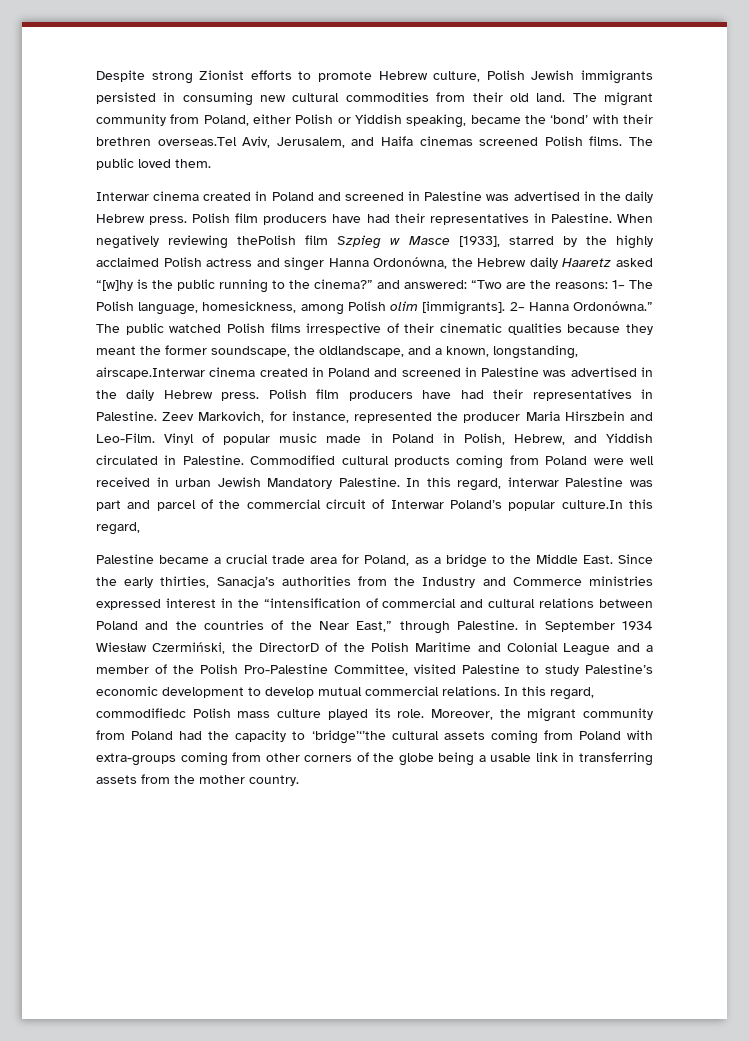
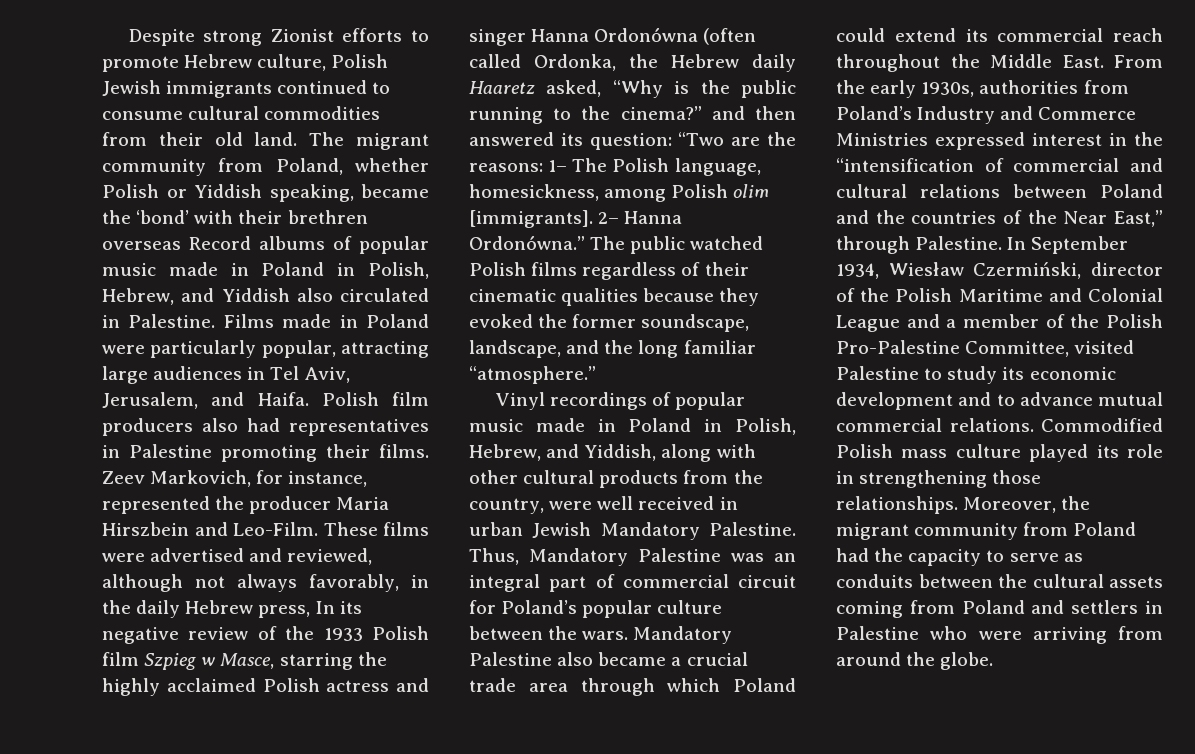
- Despite strong Zionist efforts to promote Hebrew culture, Polish Jewish immigrants persisted in consuming new cultural commodities from their old land.
+ Despite strong Zionist efforts to promote Hebrew culture, Polish Jewish immigrants continued to consume cultural commodities from their old land.
- The migrant community from Poland, either Polish or Yiddish speaking, became the ‘bond’ with their brethren overseas.Tel Aviv, Jerusalem, and Haifa cinemas screened Polish films. The public loved them.
- Interwar cinema created in Poland and screened in Palestine was advertised in the daily Hebrew press. Polish film producers have had their representatives in Palestine. When negatively reviewing thePolish film Szpieg w Masce [1933], starred by the highly acclaimed Polish actress and singer Hanna Ordonówna, the Hebrew daily Haaretz asked “[w]hy is the public running to the cinema?” and answered: “Two are the reasons: 1– The Polish language, homesickness, among Polish olim [immigrants].
+ The migrant community from Poland, whether Polish or Yiddish speaking, became the ‘bond’ with their brethren overseas Record albums of popular music made in Poland in Polish, Hebrew, and Yiddish also circulated in Palestine. Films made in Poland were particularly popular, attracting large audiences in Tel Aviv, Jerusalem, and Haifa. Polish film producers also had representatives in Palestine promoting their films. Zeev Markovich, for instance, represented the producer Maria Hirszbein and Leo-Film. These films were advertised and reviewed, although not always favorably, in the daily Hebrew press, In its negative review of the 1933 Polish film Szpieg w Masce, starring the highly acclaimed Polish actress and singer Hanna Ordonówna (often called Ordonka, the Hebrew daily Haaretz asked, “Why is the public running to the cinema?” and then answered its question: “Two are the reasons: 1– The Polish language, homesickness, among Polish olim [immigrants].
- The public watched Polish films irrespective of their cinematic qualities because they meant the former soundscape, the oldlandscape, and a known, longstanding, airscape.Interwar cinema created in Poland and screened in Palestine was advertised in the daily Hebrew press. Polish film producers have had their representatives in Palestine. Zeev Markovich, for instance, represented the producer Maria Hirszbein and Leo-Film. Vinyl of popular music made in Poland in Polish, Hebrew, and Yiddish circulated in Palestine. Commodified cultural products coming from Poland were well received in urban Jewish Mandatory Palestine.
+ The public watched Polish films regardless of their cinematic qualities because they evoked the former soundscape, landscape, and the long familiar “atmosphere.”
+ Vinyl recordings of popular music made in Poland in Polish, Hebrew, and Yiddish, along with other cultural products from the country, were well received in urban Jewish Mandatory Palestine.
- In this regard, interwar Palestine was part and parcel of the commercial circuit of Interwar Poland’s popular culture.In this regard,
- Palestine became a crucial trade area for Poland, as a bridge to the Middle East.
+ Thus, Mandatory Palestine was an integral part of commercial circuit for Poland’s popular culture between the wars. Mandatory Palestine also became a crucial trade area through which Poland could extend its commercial reach throughout the Middle East.
- Since the early thirties, Sanacja’s authorities from the Industry and Commerce ministries expressed interest in the “intensification of commercial and cultural relations between Poland and the countries of the Near East,” through Palestine. in September 1934 Wiesław Czermiński, the DirectorD of the Polish Maritime and Colonial League and a member of the Polish Pro-Palestine Committee, visited Palestine to study Palestine’s economic development to develop mutual commercial relations. In this regard, commodifiedc Polish mass culture played its role.
+ From the early 1930s, authorities from Poland’s Industry and Commerce Ministries expressed interest in the “intensification of commercial and cultural relations between Poland and the countries of the Near East,” through Palestine. In September 1934, Wiesław Czermiński, director of the Polish Maritime and Colonial League and a member of the Polish Pro-Palestine Committee, visited Palestine to study its economic development and to advance mutual commercial relations. Commodified Polish mass culture played its role in strengthening those relationships.
- Moreover, the migrant community from Poland had the capacity to ‘bridge’‘’the cultural assets coming from Poland with extra-groups coming from other corners of the globe being a usable link in transferring assets from the mother country.
+ Moreover, the migrant community from Poland had the capacity to serve as conduits between the cultural assets coming from Poland and settlers in Palestine who were arriving from around the globe.

